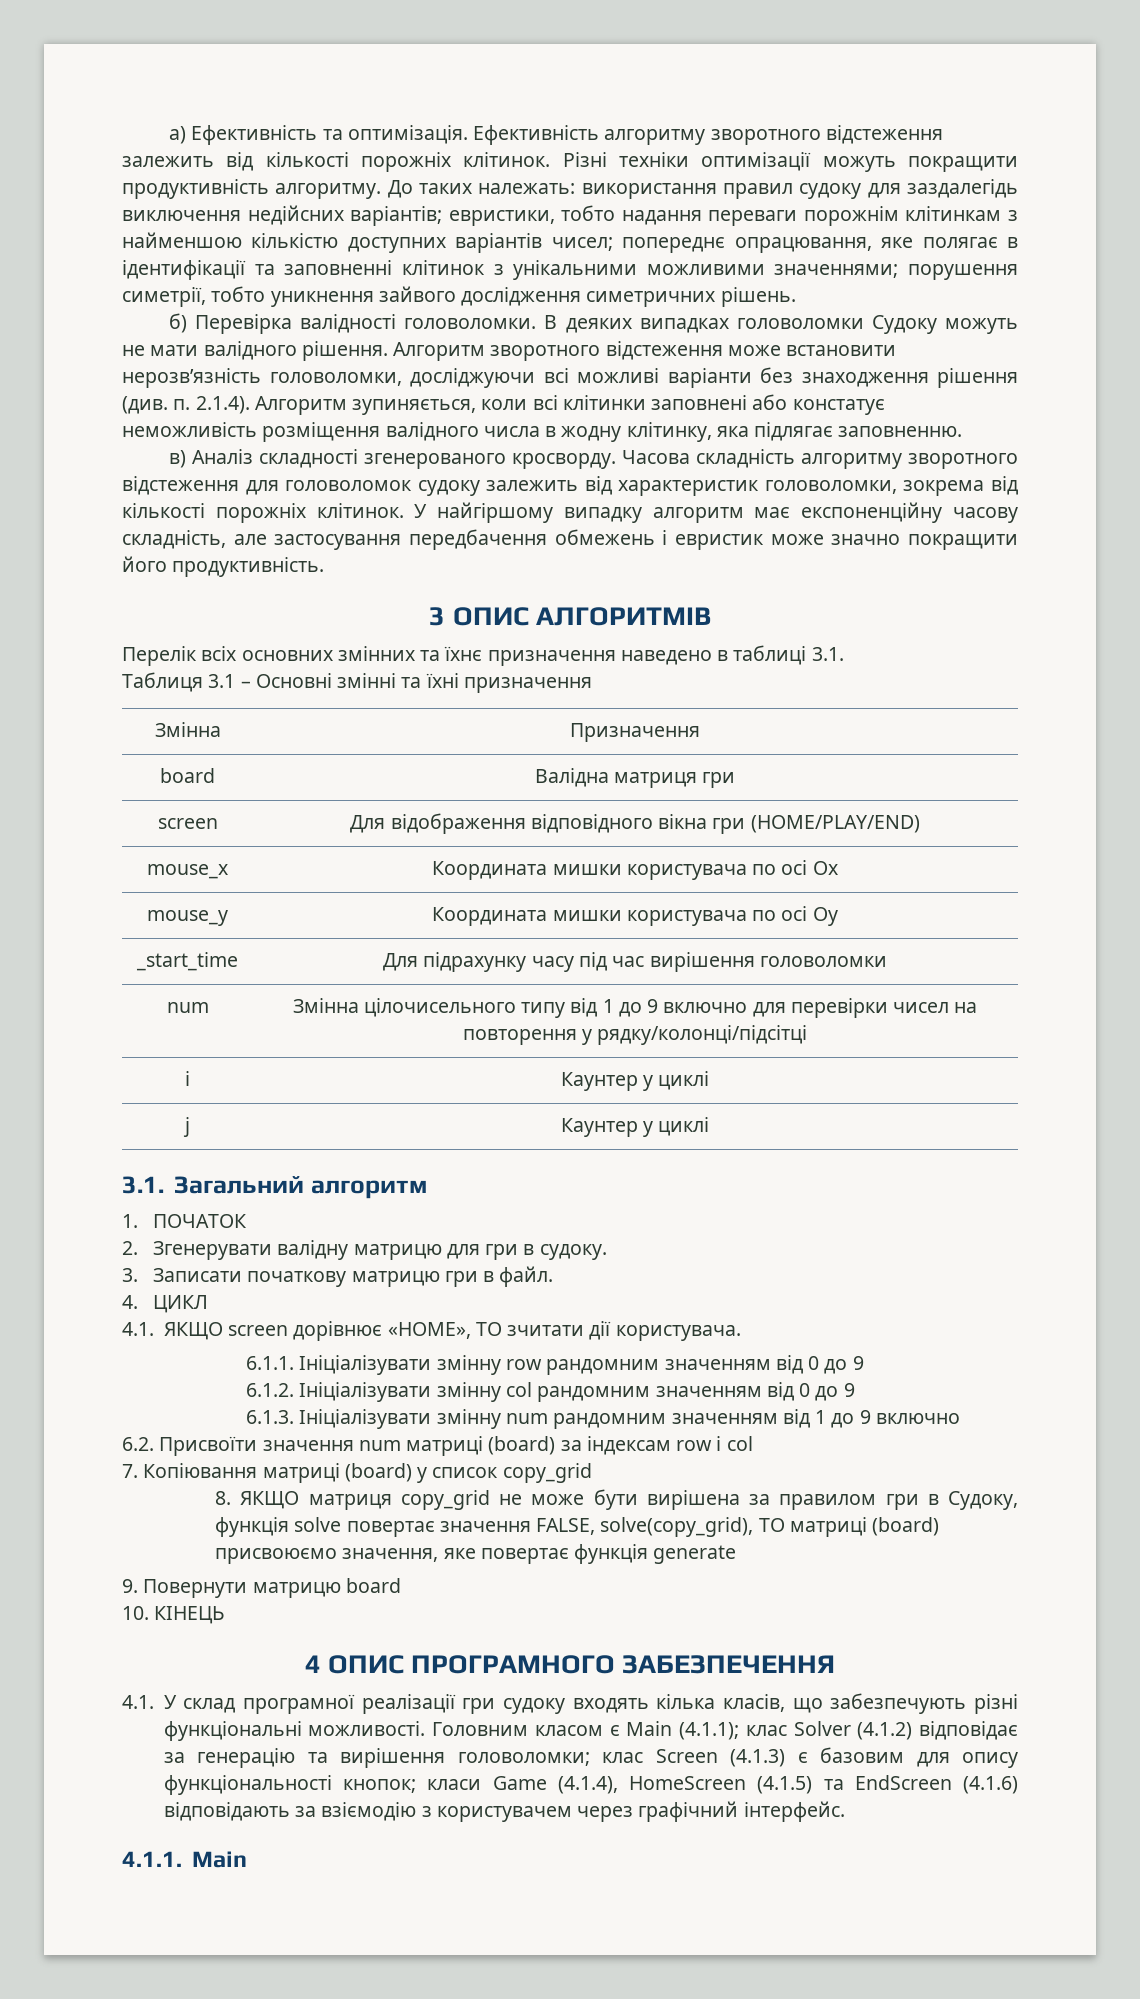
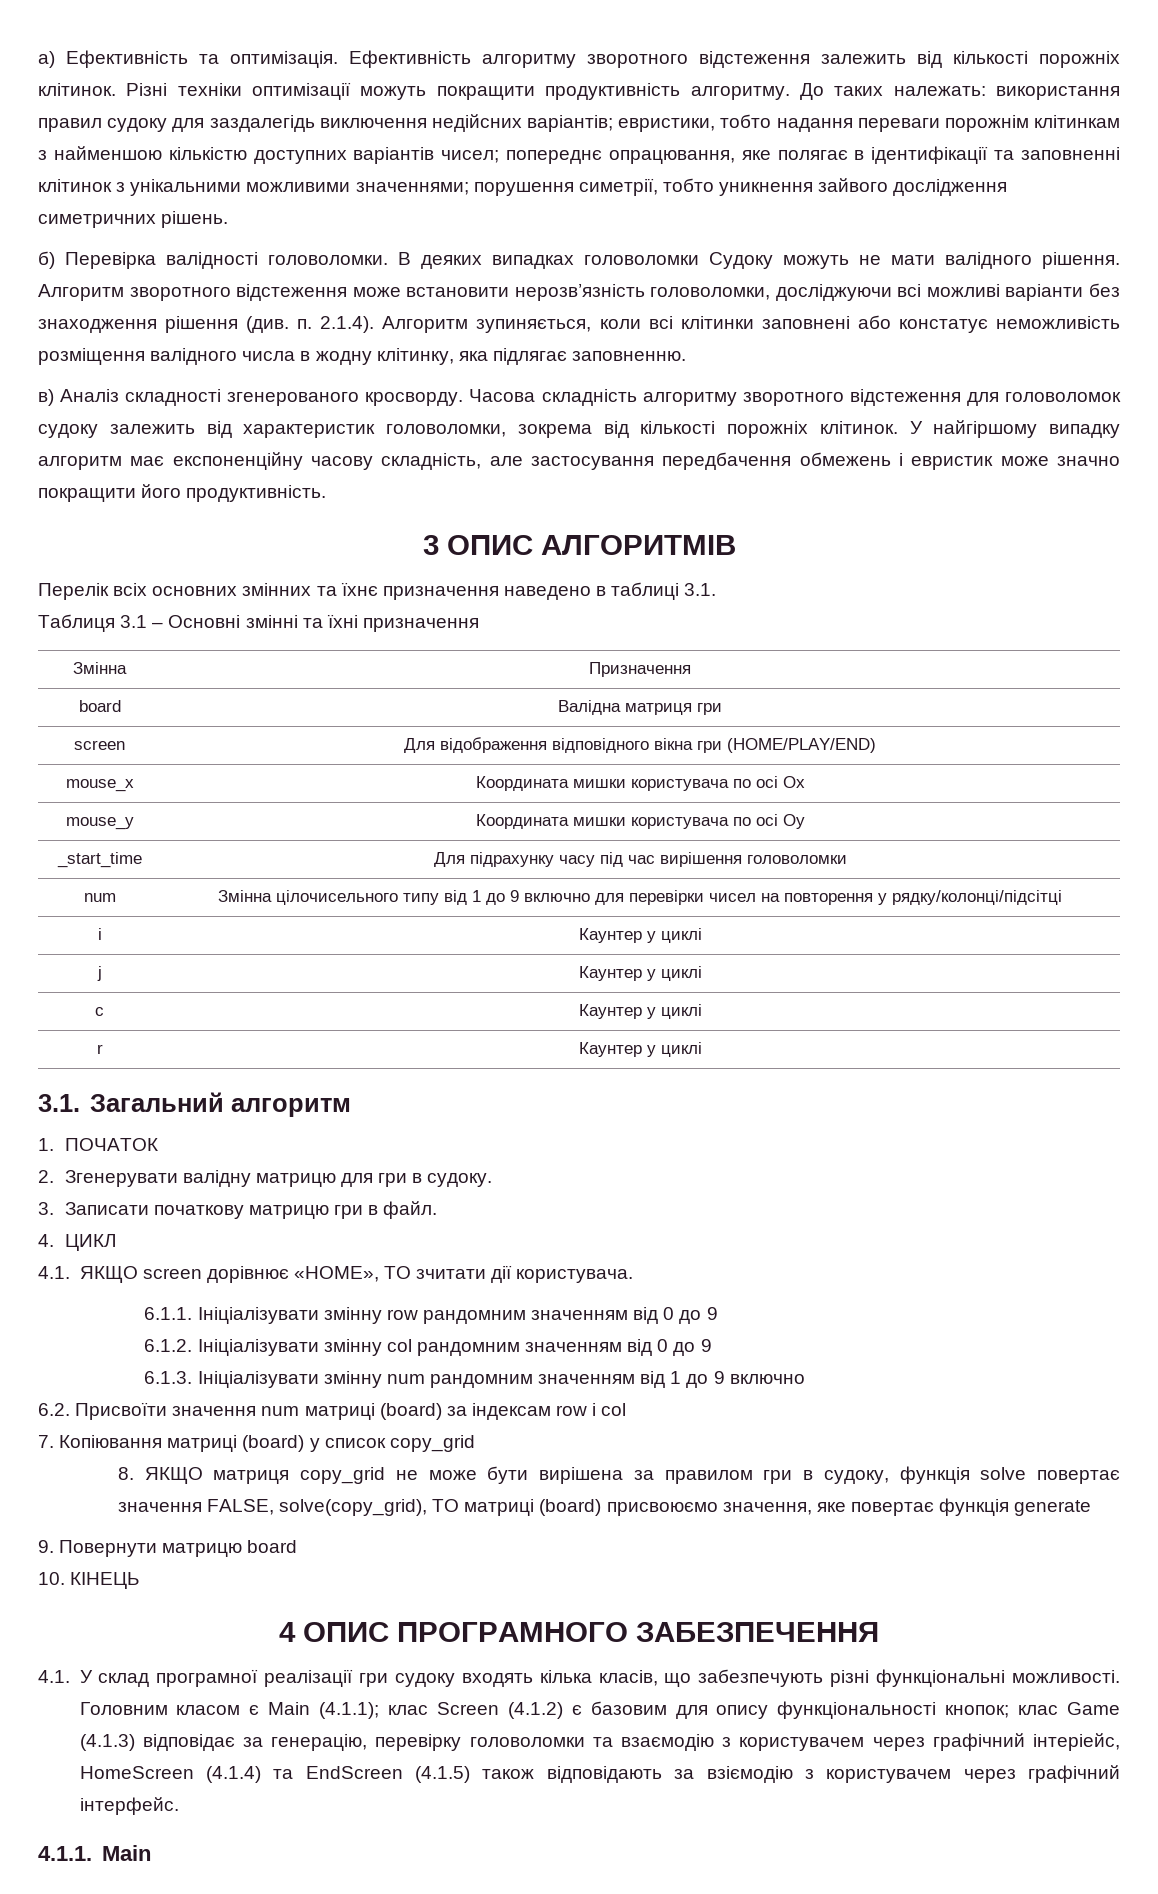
+ c | Каунтер у циклі
+ r | Каунтер у циклі
- 8. ЯКЩО матриця copy_grid не може бути вирішена за правилом гри в Судоку, функція solve повертає значення FALSE, solve(copy_grid), ТО матриці (board) присвоюємо значення, яке повертає функція generate
+ 8. ЯКЩО матриця copy_grid не може бути вирішена за правилом гри в судоку, функція solve повертає значення FALSE, solve(copy_grid), ТО матриці (board) присвоюємо значення, яке повертає функція generate
- Головним класом є Main (4.1.1); клас Solver (4.1.2) відповідає за генерацію та вирішення головоломки; клас Screen (4.1.3) є базовим для опису функціональності кнопок; класи Game (4.1.4), HomeScreen (4.1.5) та EndScreen (4.1.6) відповідають за взіємодію з користувачем через графічний інтерфейс.
+ Головним класом є Main (4.1.1); клас Screen (4.1.2) є базовим для опису функціональності кнопок; клас Game (4.1.3) відповідає за генерацію, перевірку головоломки та взаємодію з користувачем через графічний інтеріейс, HomeScreen (4.1.4) та EndScreen (4.1.5) також відповідають за взіємодію з користувачем через графічний інтерфейс.

